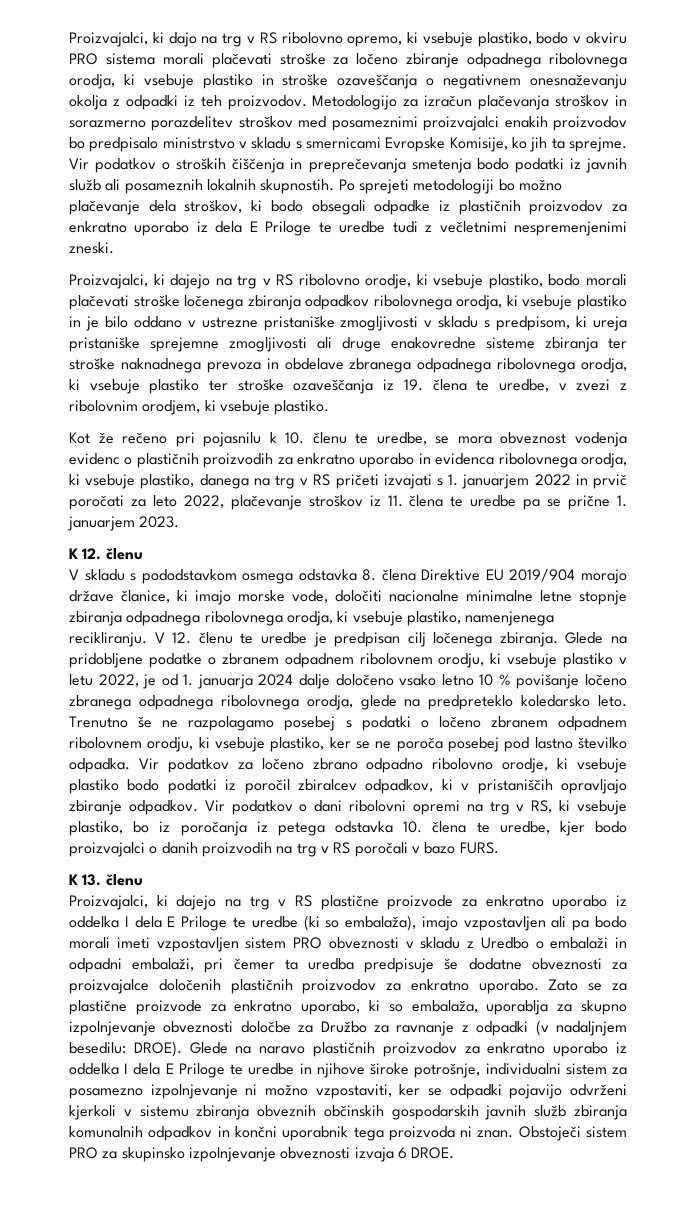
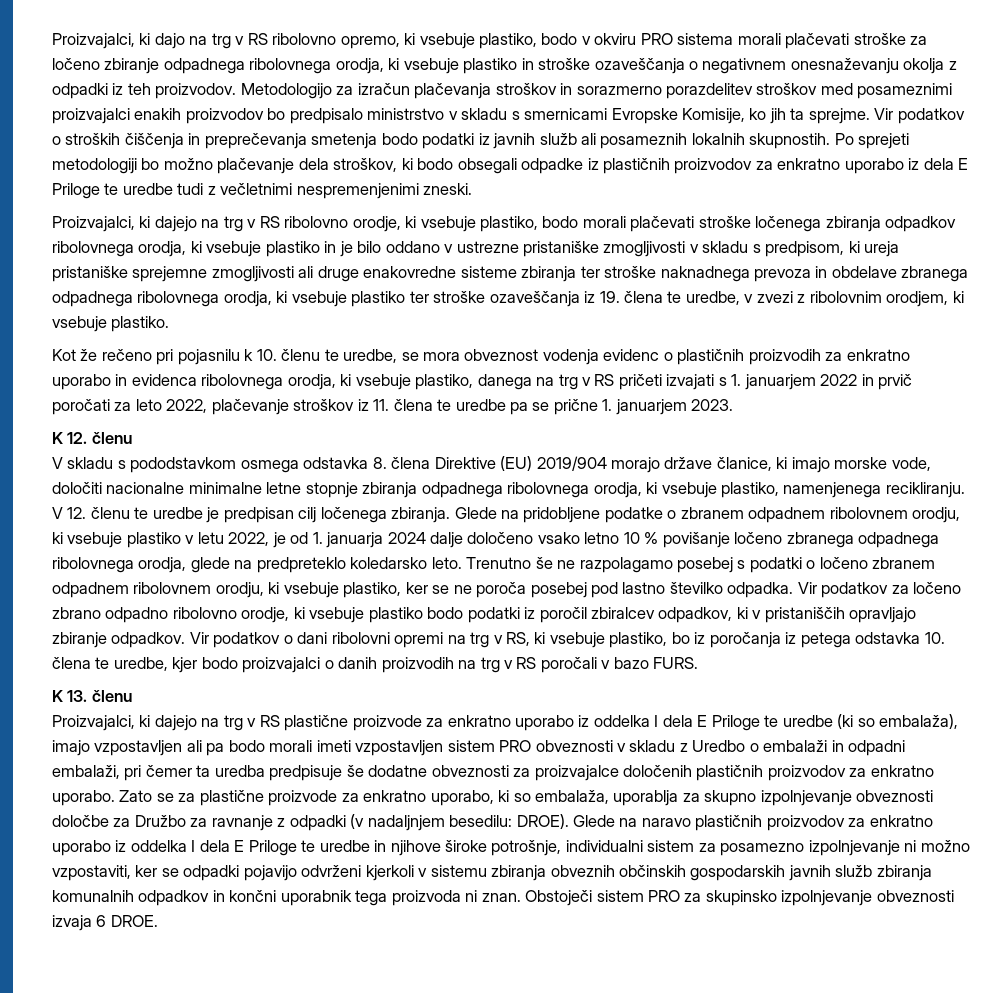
- V skladu s pododstavkom osmega odstavka 8. člena Direktive EU 2019/904 morajo države članice, ki imajo morske vode, določiti nacionalne minimalne letne stopnje zbiranja odpadnega ribolovnega orodja, ki vsebuje plastiko, namenjenega recikliranju.
+ V skladu s pododstavkom osmega odstavka 8. člena Direktive (EU) 2019/904 morajo države članice, ki imajo morske vode, določiti nacionalne minimalne letne stopnje zbiranja odpadnega ribolovnega orodja, ki vsebuje plastiko, namenjenega recikliranju.

